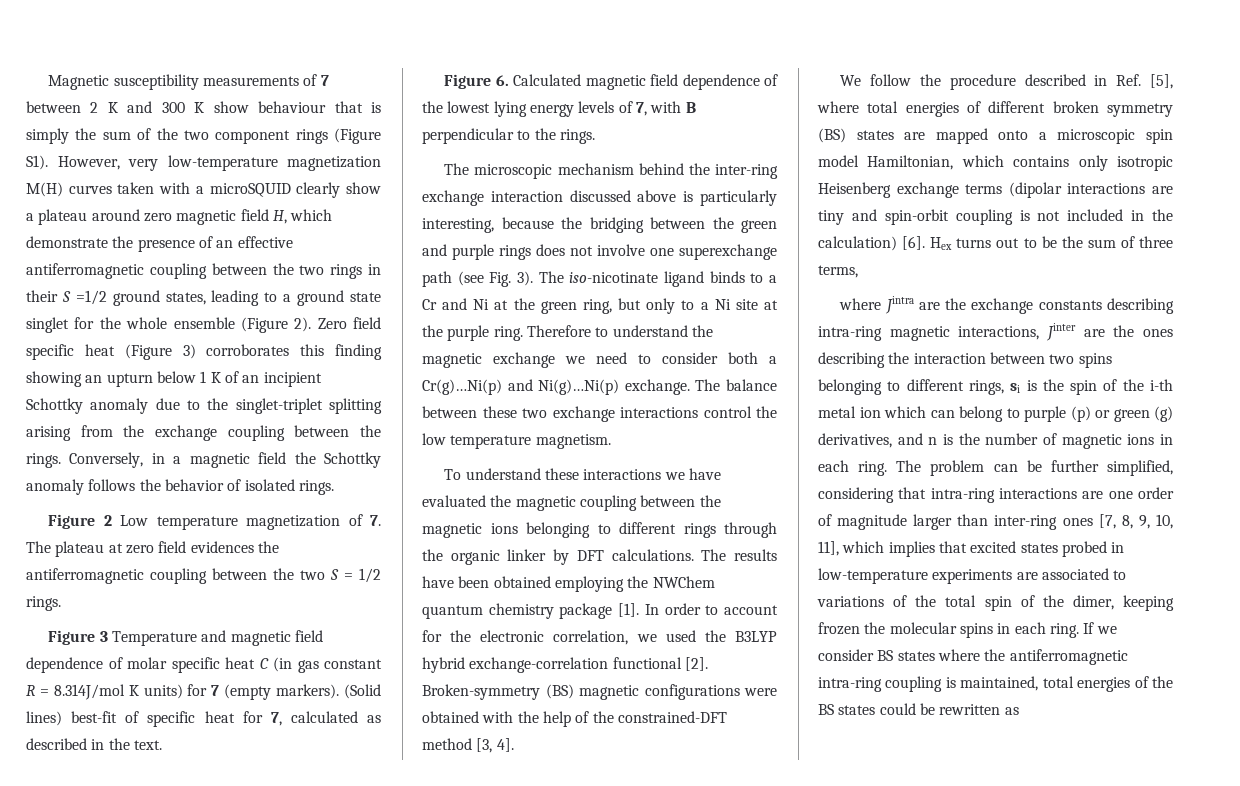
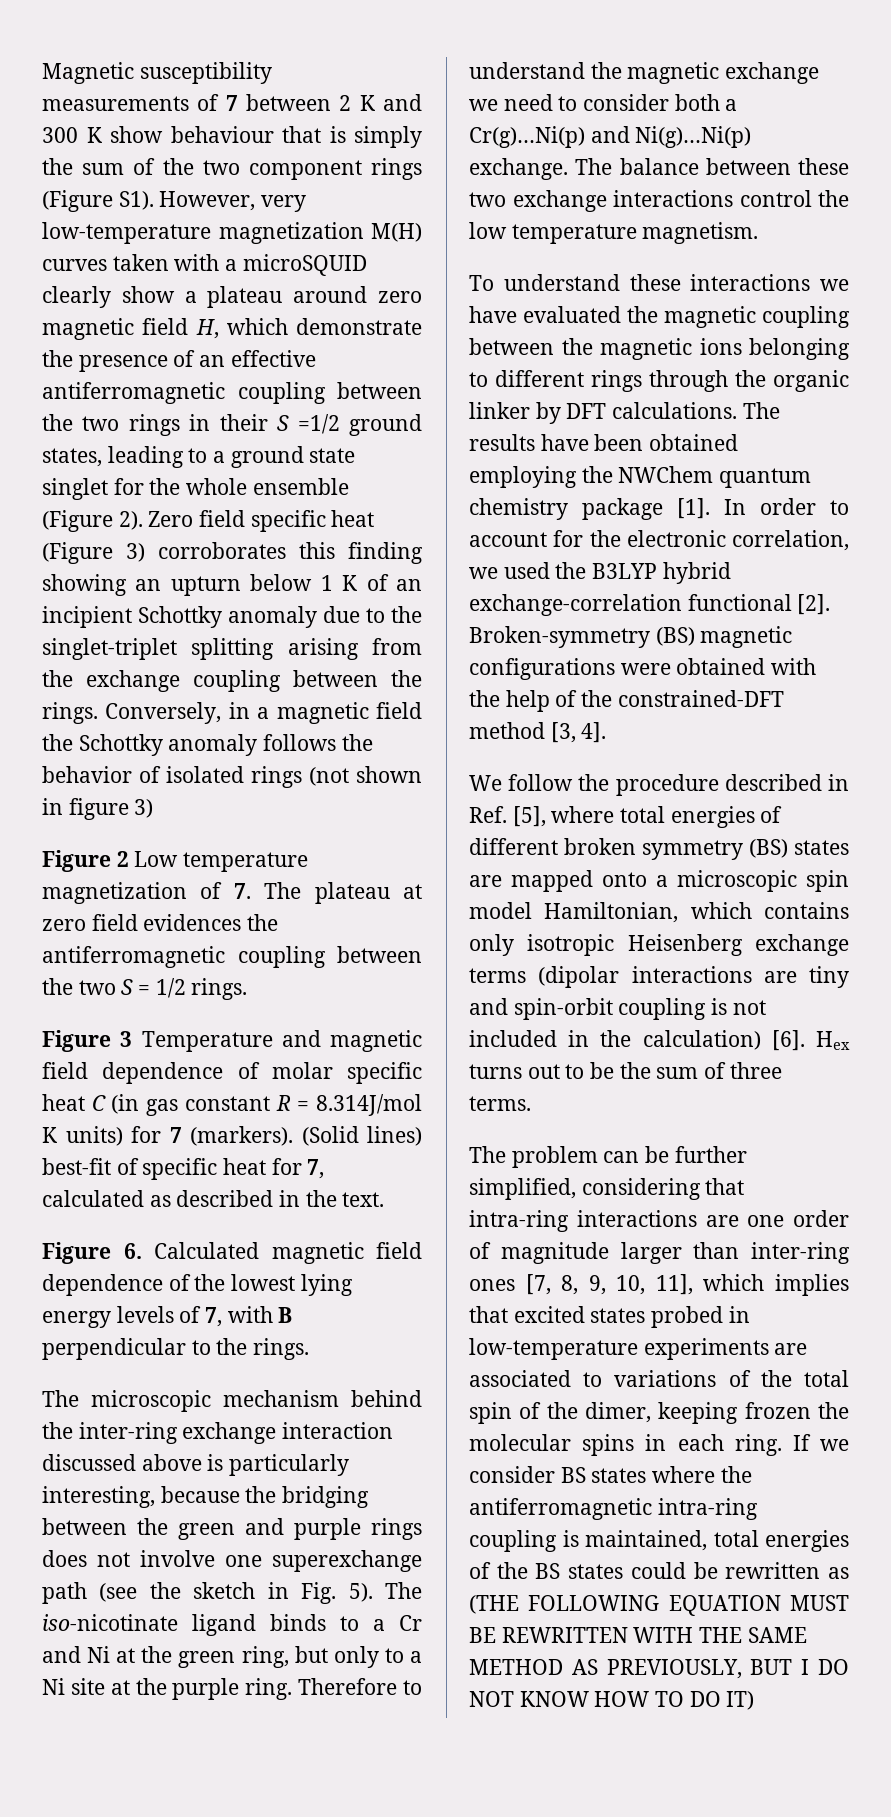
- Conversely, in a magnetic field the Schottky anomaly follows the behavior of isolated rings.
+ Conversely, in a magnetic field the Schottky anomaly follows the behavior of isolated rings (not shown in figure 3)
- Figure 3 Temperature and magnetic field dependence of molar specific heat C (in gas constant R = 8.314J/mol K units) for 7 (empty markers).
+ Figure 3 Temperature and magnetic field dependence of molar specific heat C (in gas constant R = 8.314J/mol K units) for 7 (markers).
- The microscopic mechanism behind the inter-ring exchange interaction discussed above is particularly interesting, because the bridging between the green and purple rings does not involve one superexchange path (see Fig. 3).
+ The microscopic mechanism behind the inter-ring exchange interaction discussed above is particularly interesting, because the bridging between the green and purple rings does not involve one superexchange path (see the sketch in Fig. 5).
- Hex turns out to be the sum of three terms,
- where Jintra are the exchange constants describing intra-ring magnetic interactions, Jinter are the ones describing the interaction between two spins belonging to different rings, si is the spin of the i-th metal ion which can belong to purple (p) or green (g) derivatives, and n is the number of magnetic ions in each ring. The problem can be further simplified, considering that intra-ring interactions are one order of magnitude larger than inter-ring ones [7, 8, 9, 10, 11], which implies that excited states probed in low-temperature experiments are associated to variations of the total spin of the dimer, keeping frozen the molecular spins in each ring.
+ Hex turns out to be the sum of three terms.
+ The problem can be further simplified, considering that intra-ring interactions are one order of magnitude larger than inter-ring ones [7, 8, 9, 10, 11], which implies that excited states probed in low-temperature experiments are associated to variations of the total spin of the dimer, keeping frozen the molecular spins in each ring.
- If we consider BS states where the antiferromagnetic intra-ring coupling is maintained, total energies of the BS states could be rewritten as
+ If we consider BS states where the antiferromagnetic intra-ring coupling is maintained, total energies of the BS states could be rewritten as (THE FOLLOWING EQUATION MUST BE REWRITTEN WITH THE SAME METHOD AS PREVIOUSLY, BUT I DO NOT KNOW HOW TO DO IT)

